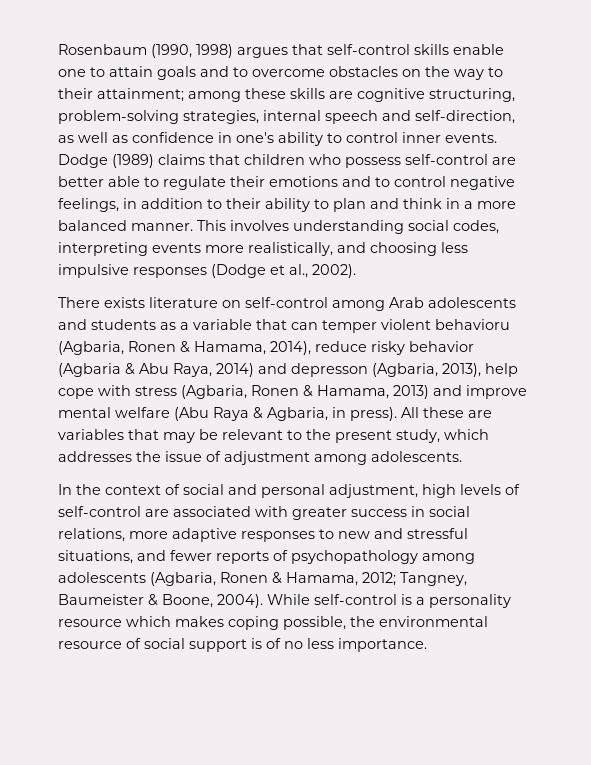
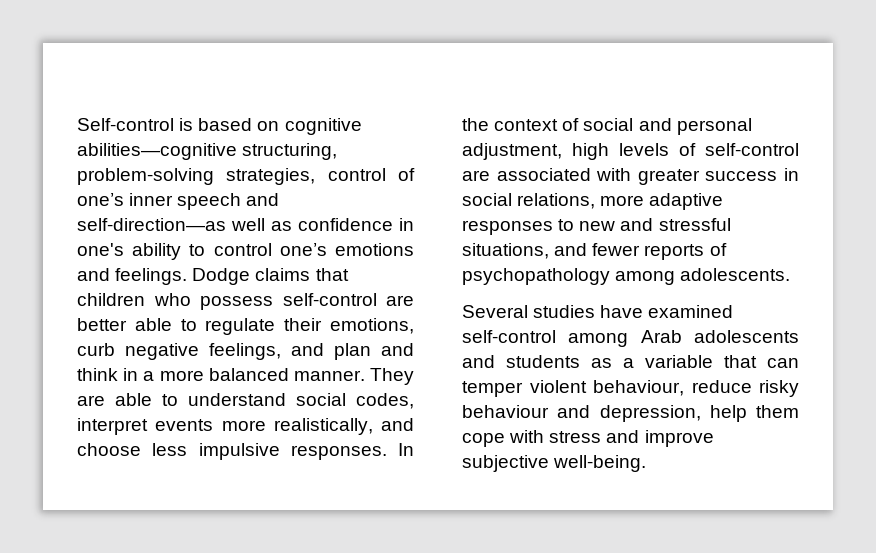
- Rosenbaum (1990, 1998) argues that self-control skills enable one to attain goals and to overcome obstacles on the way to their attainment; among these skills are cognitive structuring, problem-solving strategies, internal speech and self-direction, as well as confidence in one's ability to control inner events. Dodge (1989) claims that children who possess self-control are better able to regulate their emotions and to control negative feelings, in addition to their ability to plan and think in a more balanced manner.
+ Self-control is based on cognitive abilities—cognitive structuring, problem-solving strategies, control of one’s inner speech and self-direction—as well as confidence in one's ability to control one’s emotions and feelings. Dodge claims that children who possess self-control are better able to regulate their emotions, curb negative feelings, and plan and think in a more balanced manner.
- This involves understanding social codes, interpreting events more realistically, and choosing less impulsive responses (Dodge et al., 2002).
- There exists literature on self-control among Arab adolescents and students as a variable that can temper violent behavioru (Agbaria, Ronen & Hamama, 2014), reduce risky behavior (Agbaria & Abu Raya, 2014) and depresson (Agbaria, 2013), help cope with stress (Agbaria, Ronen & Hamama, 2013) and improve mental welfare (Abu Raya & Agbaria, in press). All these are variables that may be relevant to the present study, which addresses the issue of adjustment among adolescents.
- In the context of social and personal adjustment, high levels of self-control are associated with greater success in social relations, more adaptive responses to new and stressful situations, and fewer reports of psychopathology among adolescents (Agbaria, Ronen & Hamama, 2012; Tangney, Baumeister & Boone, 2004). While self-control is a personality resource which makes coping possible, the environmental resource of social support is of no less importance.
+ They are able to understand social codes, interpret events more realistically, and choose less impulsive responses. In the context of social and personal adjustment, high levels of self-control are associated with greater success in social relations, more adaptive responses to new and stressful situations, and fewer reports of psychopathology among adolescents.
+ Several studies have examined self-control among Arab adolescents and students as a variable that can temper violent behaviour, reduce risky behaviour and depression, help them cope with stress and improve subjective well-being.

